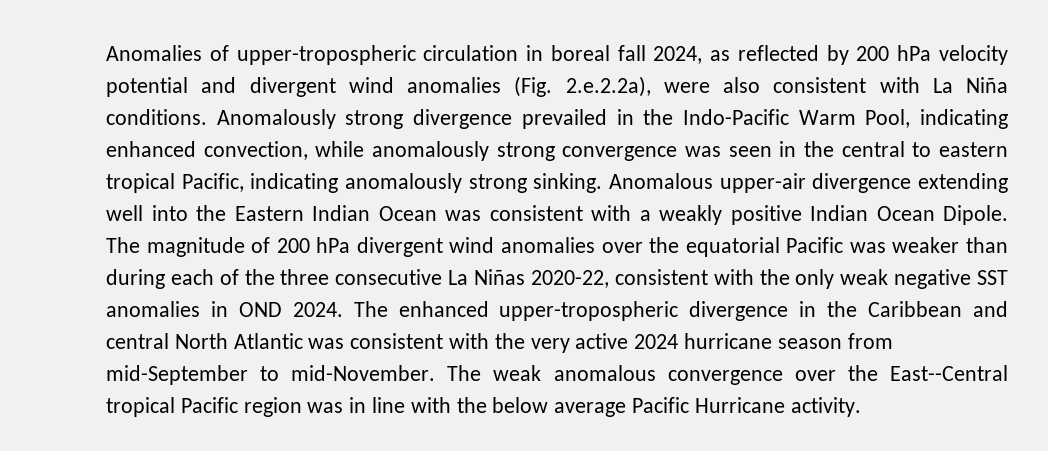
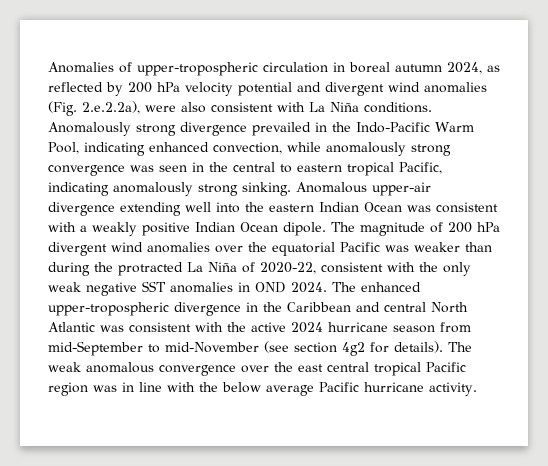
- Anomalies of upper-tropospheric circulation in boreal fall 2024, as reflected by 200 hPa velocity potential and divergent wind anomalies (Fig. 2.e.2.2a), were also consistent with La Niña conditions.
+ Anomalies of upper-tropospheric circulation in boreal autumn 2024, as reflected by 200 hPa velocity potential and divergent wind anomalies (Fig. 2.e.2.2a), were also consistent with La Niña conditions.
- Anomalous upper-air divergence extending well into the Eastern Indian Ocean was consistent with a weakly positive Indian Ocean Dipole.
+ Anomalous upper-air divergence extending well into the eastern Indian Ocean was consistent with a weakly positive Indian Ocean dipole.
- The magnitude of 200 hPa divergent wind anomalies over the equatorial Pacific was weaker than during each of the three consecutive La Niñas 2020-22, consistent with the only weak negative SST anomalies in OND 2024.
+ The magnitude of 200 hPa divergent wind anomalies over the equatorial Pacific was weaker than during the protracted La Niña of 2020-22, consistent with the only weak negative SST anomalies in OND 2024.
- The enhanced upper-tropospheric divergence in the Caribbean and central North Atlantic was consistent with the very active 2024 hurricane season from mid-September to mid-November.
+ The enhanced upper-tropospheric divergence in the Caribbean and central North Atlantic was consistent with the active 2024 hurricane season from mid-September to mid-November (see section 4g2 for details).
- The weak anomalous convergence over the East--Central tropical Pacific region was in line with the below average Pacific Hurricane activity.
+ The weak anomalous convergence over the east central tropical Pacific region was in line with the below average Pacific hurricane activity.

